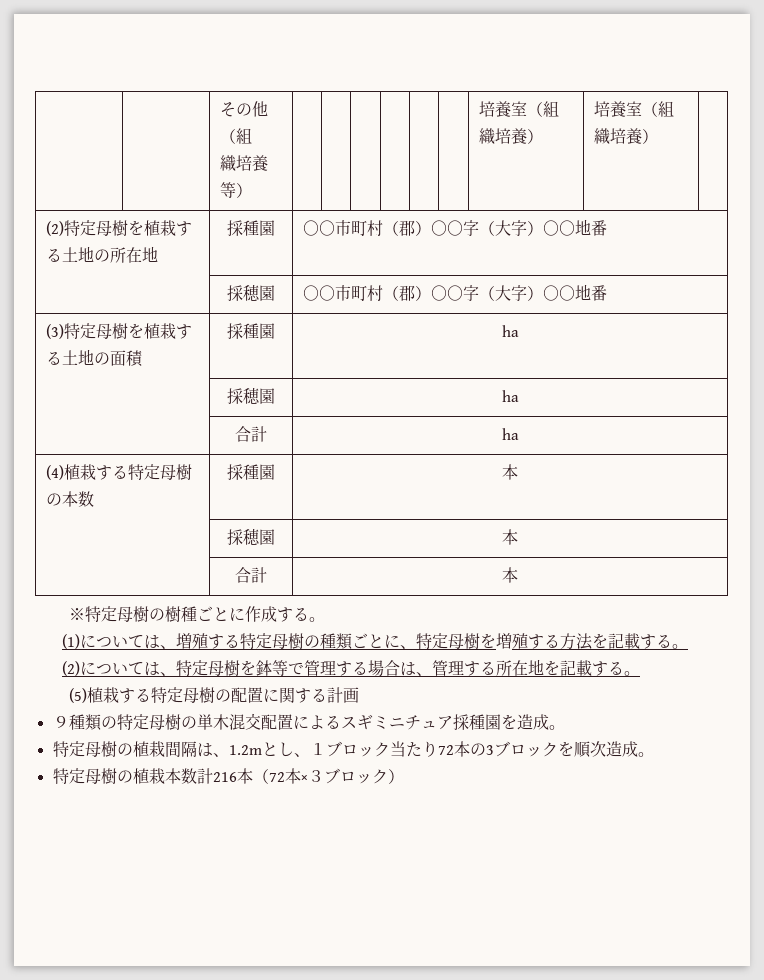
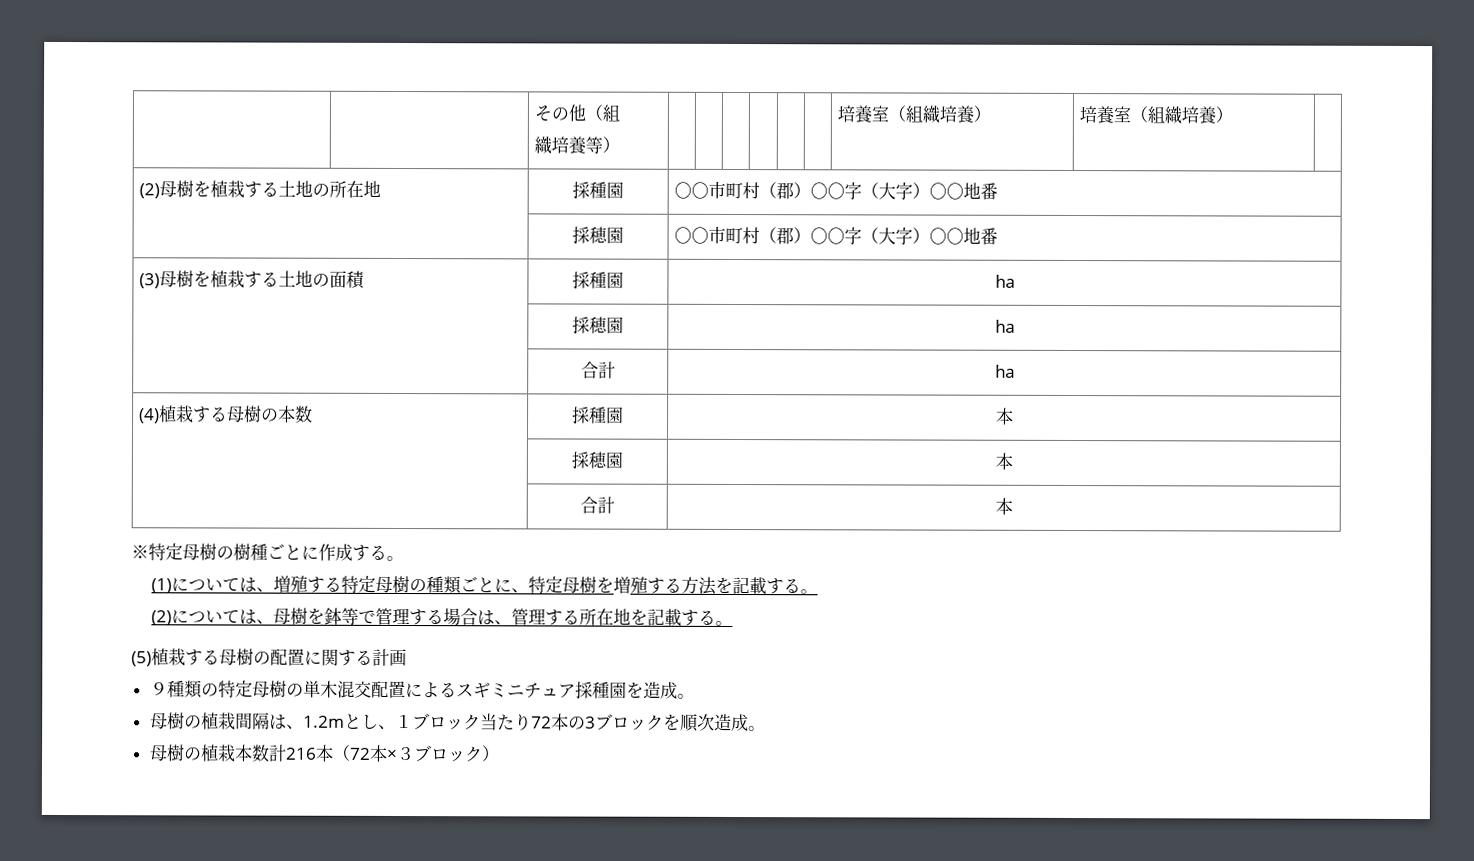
- (2)特定母樹を植栽する土地の所在地 | 採種園 | ○○市町村（郡）○○字（大字）○○地番
+ (2)母樹を植栽する土地の所在地 | 採種園 | ○○市町村（郡）○○字（大字）○○地番
- (3)特定母樹を植栽する土地の面積 | 採種園 | ha
+ (3)母樹を植栽する土地の面積 | 採種園 | ha
- (4)植栽する特定母樹の本数 | 採種園 | 本
+ (4)植栽する母樹の本数 | 採種園 | 本
- (2)については、特定母樹を鉢等で管理する場合は、管理する所在地を記載する。
+ (2)については、母樹を鉢等で管理する場合は、管理する所在地を記載する。
- (5)植栽する特定母樹の配置に関する計画
+ (5)植栽する母樹の配置に関する計画
- 特定母樹の植栽間隔は、1.2mとし、１ブロック当たり72本の3ブロックを順次造成。
+ 母樹の植栽間隔は、1.2mとし、１ブロック当たり72本の3ブロックを順次造成。
- 特定母樹の植栽本数計216本（72本×３ブロック）
+ 母樹の植栽本数計216本（72本×３ブロック）

